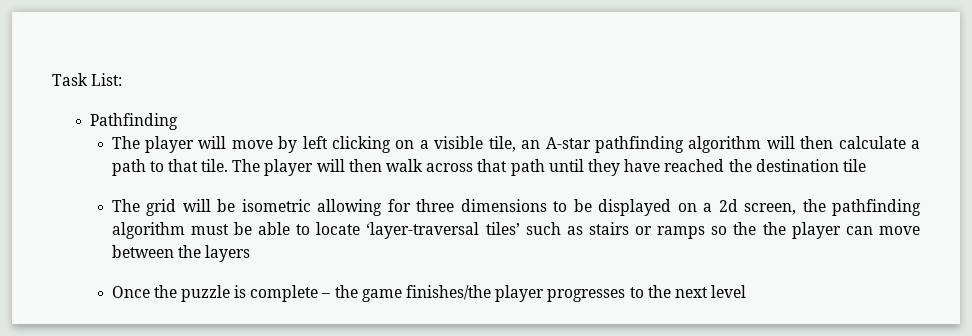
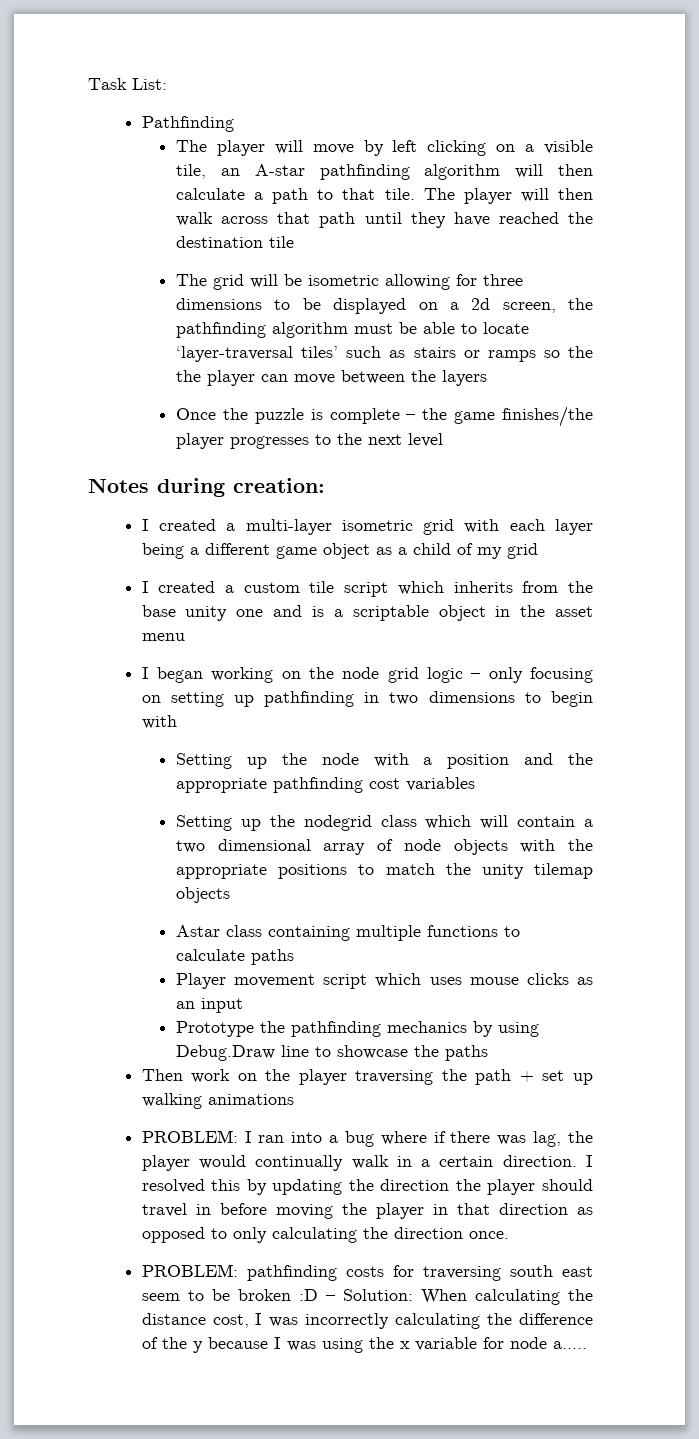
+ Notes during creation:
+ I created a multi-layer isometric grid with each layer being a different game object as a child of my grid
+ I created a custom tile script which inherits from the base unity one and is a scriptable object in the asset menu
+ I began working on the node grid logic – only focusing on setting up pathfinding in two dimensions to begin with
+ Setting up the node with a position and the appropriate pathfinding cost variables
+ Setting up the nodegrid class which will contain a two dimensional array of node objects with the appropriate positions to match the unity tilemap objects
+ Astar class containing multiple functions to calculate paths
+ Player movement script which uses mouse clicks as an input
+ Prototype the pathfinding mechanics by using Debug.Draw line to showcase the paths
+ Then work on the player traversing the path + set up walking animations
+ PROBLEM: I ran into a bug where if there was lag, the player would continually walk in a certain direction. I resolved this by updating the direction the player should travel in before moving the player in that direction as opposed to only calculating the direction once.
+ PROBLEM: pathfinding costs for traversing south east seem to be broken :D – Solution: When calculating the distance cost, I was incorrectly calculating the difference of the y because I was using the x variable for node a…..

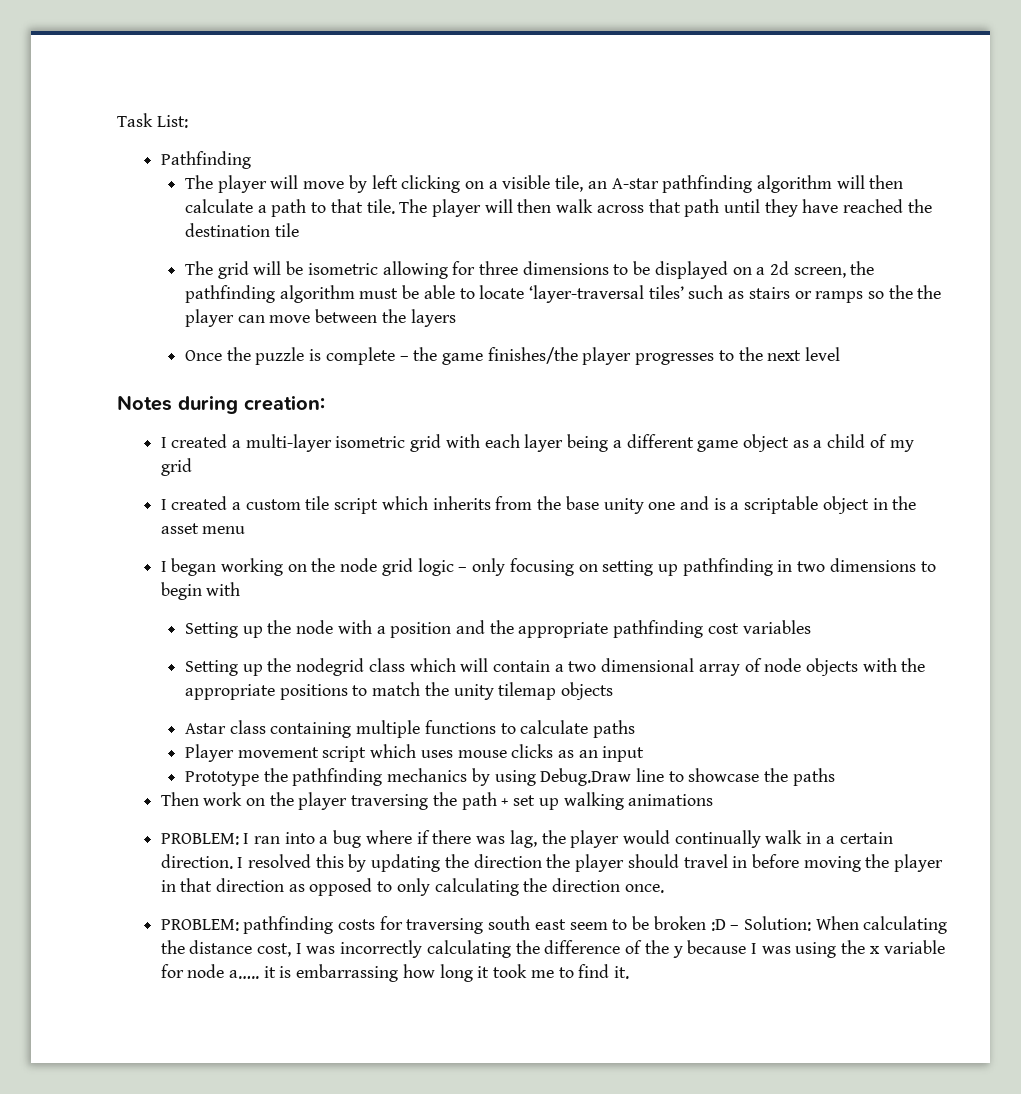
- PROBLEM: pathfinding costs for traversing south east seem to be broken :D – Solution: When calculating the distance cost, I was incorrectly calculating the difference of the y because I was using the x variable for node a…..
+ PROBLEM: pathfinding costs for traversing south east seem to be broken :D – Solution: When calculating the distance cost, I was incorrectly calculating the difference of the y because I was using the x variable for node a….. it is embarrassing how long it took me to find it.

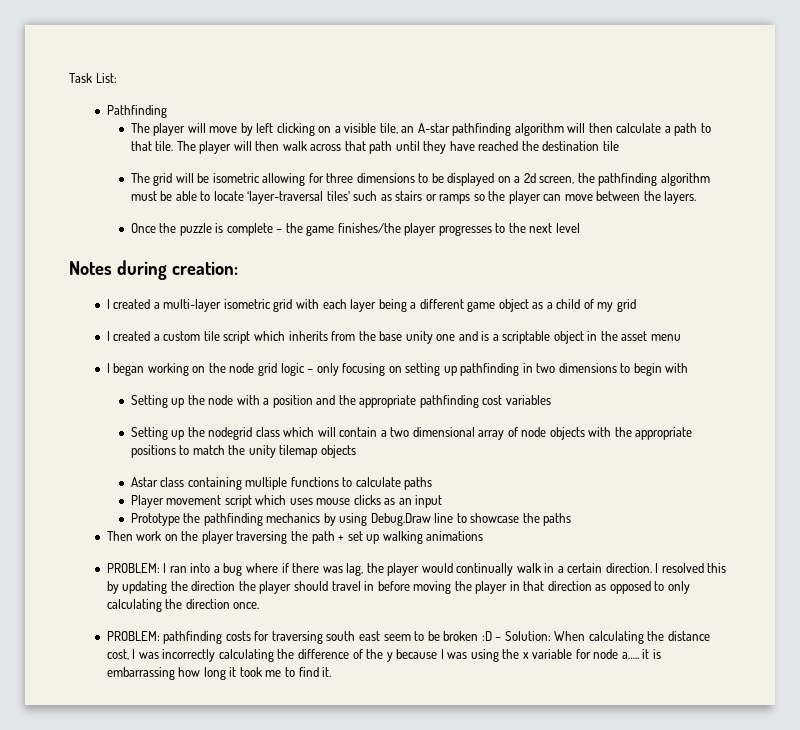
- The grid will be isometric allowing for three dimensions to be displayed on a 2d screen, the pathfinding algorithm must be able to locate ‘layer-traversal tiles’ such as stairs or ramps so the the player can move between the layers
+ The grid will be isometric allowing for three dimensions to be displayed on a 2d screen, the pathfinding algorithm must be able to locate ‘layer-traversal tiles’ such as stairs or ramps so the player can move between the layers.

